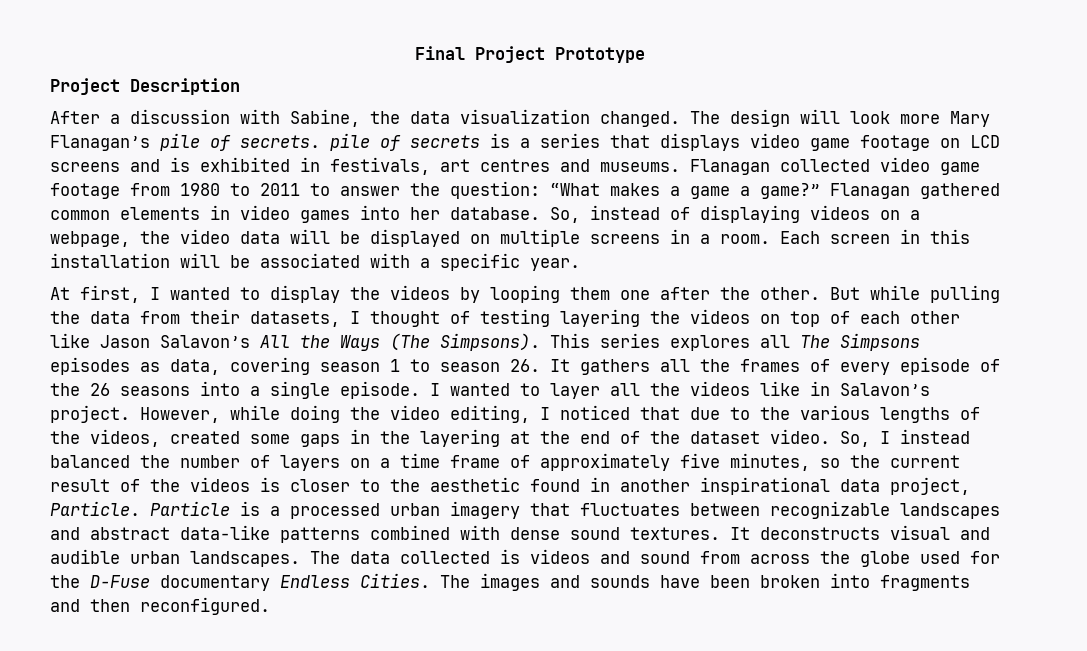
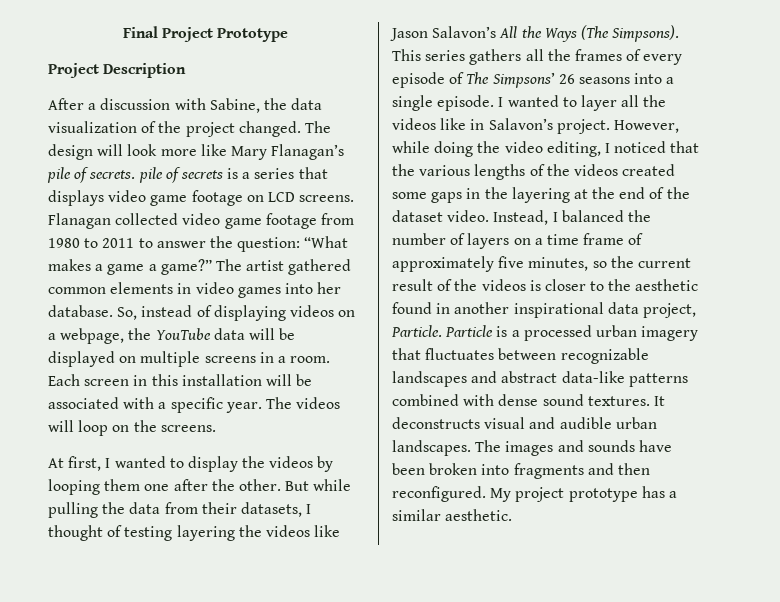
- After a discussion with Sabine, the data visualization changed.
+ After a discussion with Sabine, the data visualization of the project changed.
- The design will look more Mary Flanagan’s pile of secrets. pile of secrets is a series that displays video game footage on LCD screens and is exhibited in festivals, art centres and museums.
+ The design will look more like Mary Flanagan’s pile of secrets. pile of secrets is a series that displays video game footage on LCD screens.
- Flanagan gathered common elements in video games into her database.
+ The artist gathered common elements in video games into her database.
- So, instead of displaying videos on a webpage, the video data will be displayed on multiple screens in a room.
+ So, instead of displaying videos on a webpage, the YouTube data will be displayed on multiple screens in a room.
+ The videos will loop on the screens.
- But while pulling the data from their datasets, I thought of testing layering the videos on top of each other like Jason Salavon’s All the Ways (The Simpsons).
+ But while pulling the data from their datasets, I thought of testing layering the videos like Jason Salavon’s All the Ways (The Simpsons).
- This series explores all The Simpsons episodes as data, covering season 1 to season 26. It gathers all the frames of every episode of the 26 seasons into a single episode.
+ This series gathers all the frames of every episode of The Simpsons’ 26 seasons into a single episode.
- However, while doing the video editing, I noticed that due to the various lengths of the videos, created some gaps in the layering at the end of the dataset video.
+ However, while doing the video editing, I noticed that the various lengths of the videos created some gaps in the layering at the end of the dataset video.
- So, I instead balanced the number of layers on a time frame of approximately five minutes, so the current result of the videos is closer to the aesthetic found in another inspirational data project, Particle.
+ Instead, I balanced the number of layers on a time frame of approximately five minutes, so the current result of the videos is closer to the aesthetic found in another inspirational data project, Particle.
- The data collected is videos and sound from across the globe used for the D-Fuse documentary Endless Cities. The images and sounds have been broken into fragments and then reconfigured.
+ The images and sounds have been broken into fragments and then reconfigured.
+ My project prototype has a similar aesthetic.

